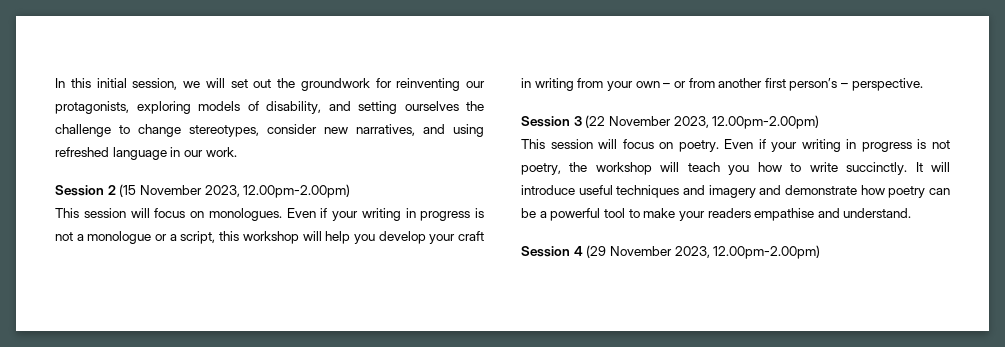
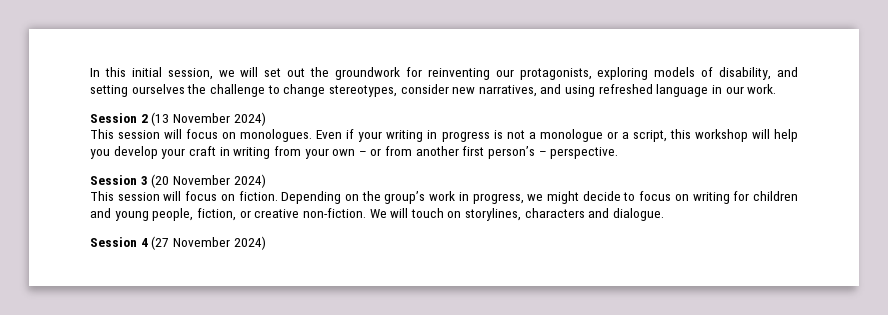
- Session 2 (15 November 2023, 12.00pm-2.00pm)
+ Session 2 (13 November 2024)
- Session 3 (22 November 2023, 12.00pm-2.00pm)
- This session will focus on poetry. Even if your writing in progress is not poetry, the workshop will teach you how to write succinctly. It will introduce useful techniques and imagery and demonstrate how poetry can be a powerful tool to make your readers empathise and understand.
- Session 4 (29 November 2023, 12.00pm-2.00pm)
+ Session 3 (20 November 2024)
+ This session will focus on fiction. Depending on the group’s work in progress, we might decide to focus on writing for children and young people, fiction, or creative non-fiction. We will touch on storylines, characters and dialogue.
+ Session 4 (27 November 2024)

